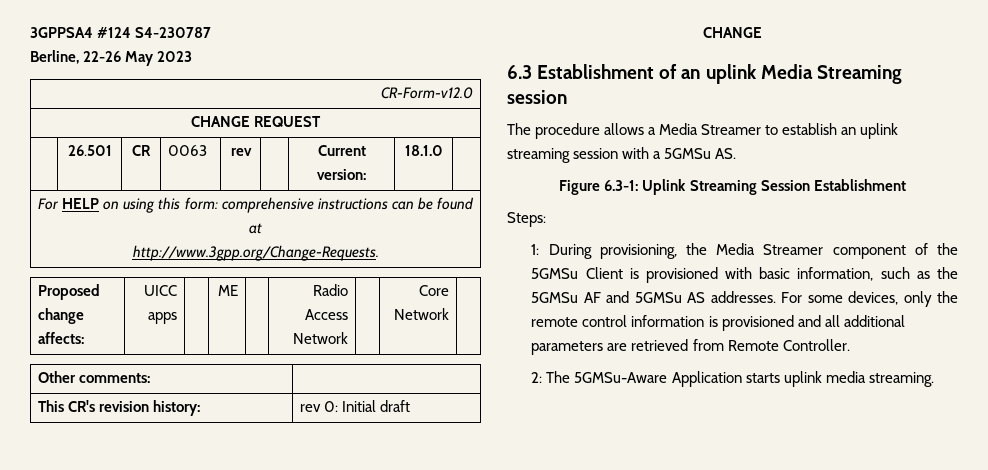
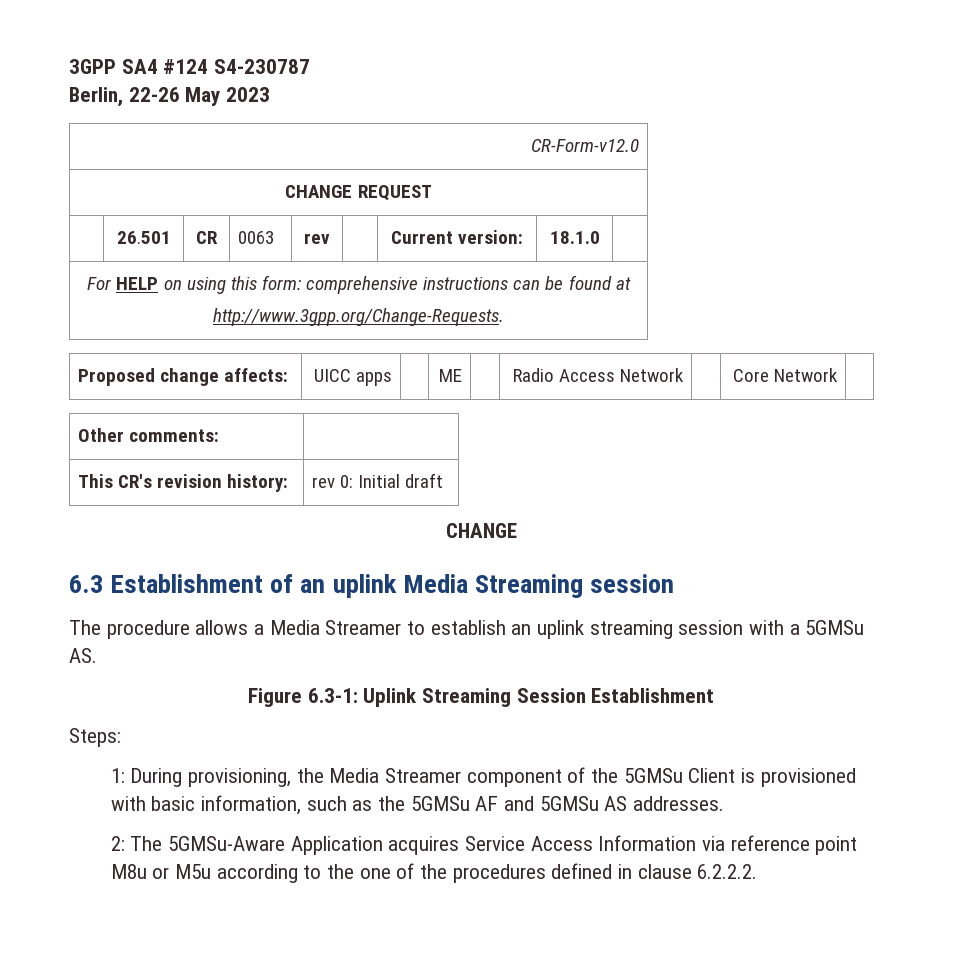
- 3GPPSA4 #124 S4-230787
+ 3GPP SA4 #124 S4-230787
- Berline, 22-26 May 2023
+ Berlin, 22-26 May 2023
- 1: During provisioning, the Media Streamer component of the 5GMSu Client is provisioned with basic information, such as the 5GMSu AF and 5GMSu AS addresses. For some devices, only the remote control information is provisioned and all additional parameters are retrieved from Remote Controller.
- 2: The 5GMSu-Aware Application starts uplink media streaming.
+ 1: During provisioning, the Media Streamer component of the 5GMSu Client is provisioned with basic information, such as the 5GMSu AF and 5GMSu AS addresses.
+ 2: The 5GMSu-Aware Application acquires Service Access Information via reference point M8u or M5u according to the one of the procedures defined in clause 6.2.2.2.

